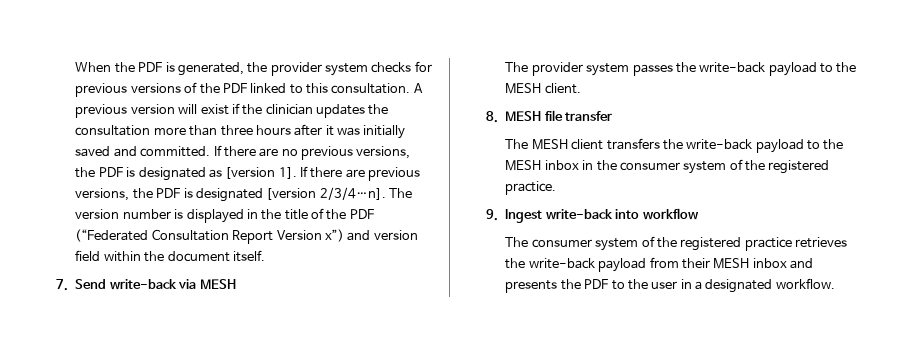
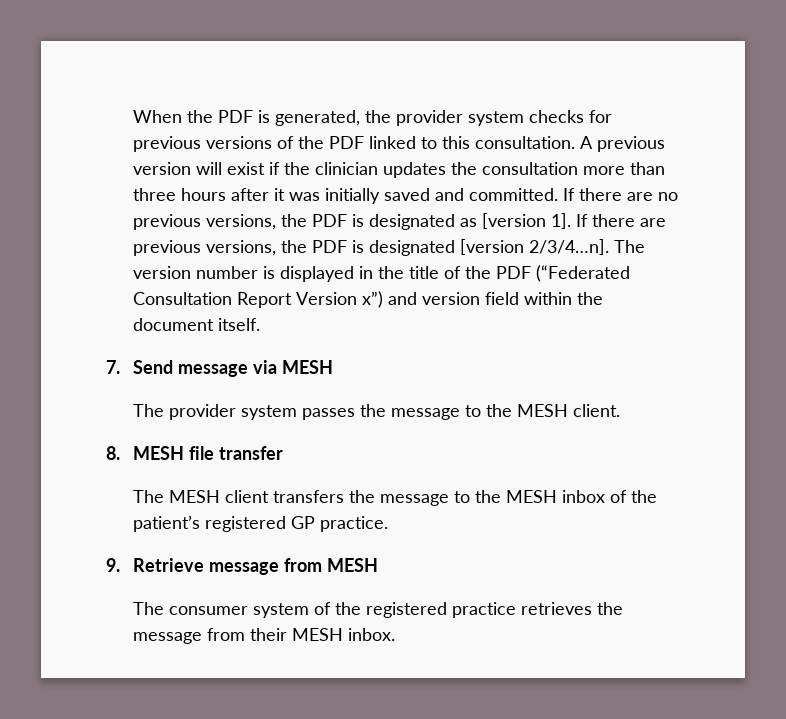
- 7. Send write-back via MESH
+ 7. Send message via MESH
- The provider system passes the write-back payload to the MESH client.
+ The provider system passes the message to the MESH client.
- The MESH client transfers the write-back payload to the MESH inbox in the consumer system of the registered practice.
- 9. Ingest write-back into workflow
+ The MESH client transfers the message to the MESH inbox of the patient’s registered GP practice.
+ 9. Retrieve message from MESH
- The consumer system of the registered practice retrieves the write-back payload from their MESH inbox and presents the PDF to the user in a designated workflow.
+ The consumer system of the registered practice retrieves the message from their MESH inbox.

